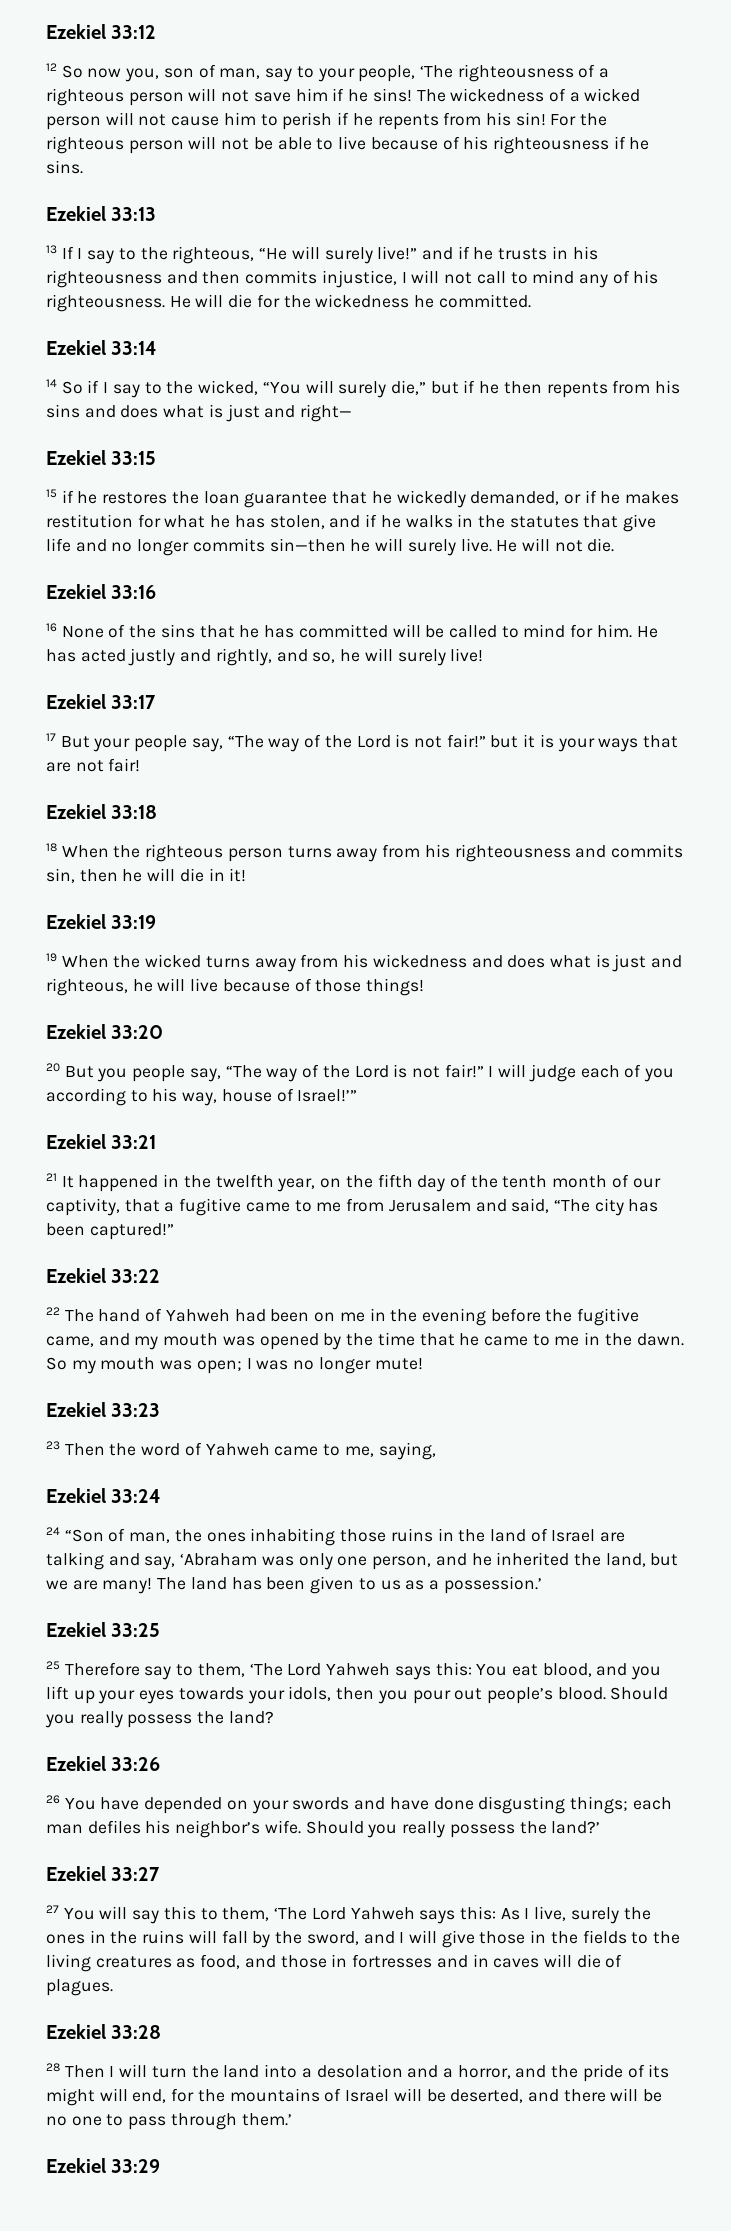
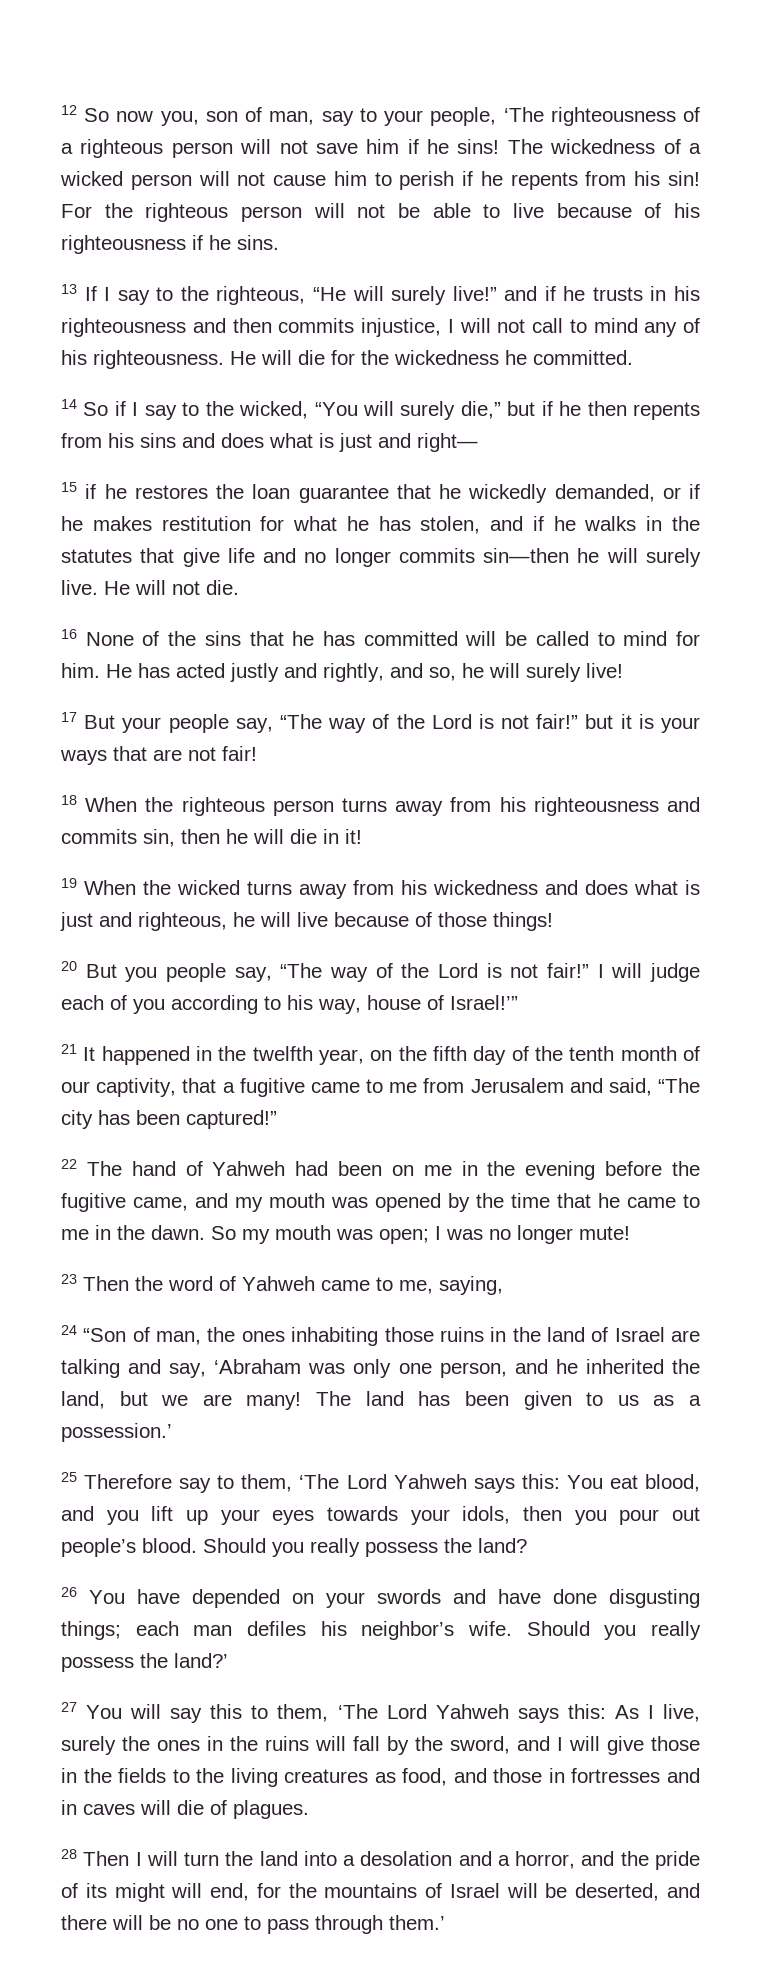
- Ezekiel 33:12
- Ezekiel 33:13
- Ezekiel 33:14
- Ezekiel 33:15
- Ezekiel 33:16
- Ezekiel 33:17
- Ezekiel 33:18
- Ezekiel 33:19
- Ezekiel 33:20
- Ezekiel 33:21
- Ezekiel 33:22
- Ezekiel 33:23
- Ezekiel 33:24
- Ezekiel 33:25
- Ezekiel 33:26
- Ezekiel 33:27
- Ezekiel 33:28
- Ezekiel 33:29

